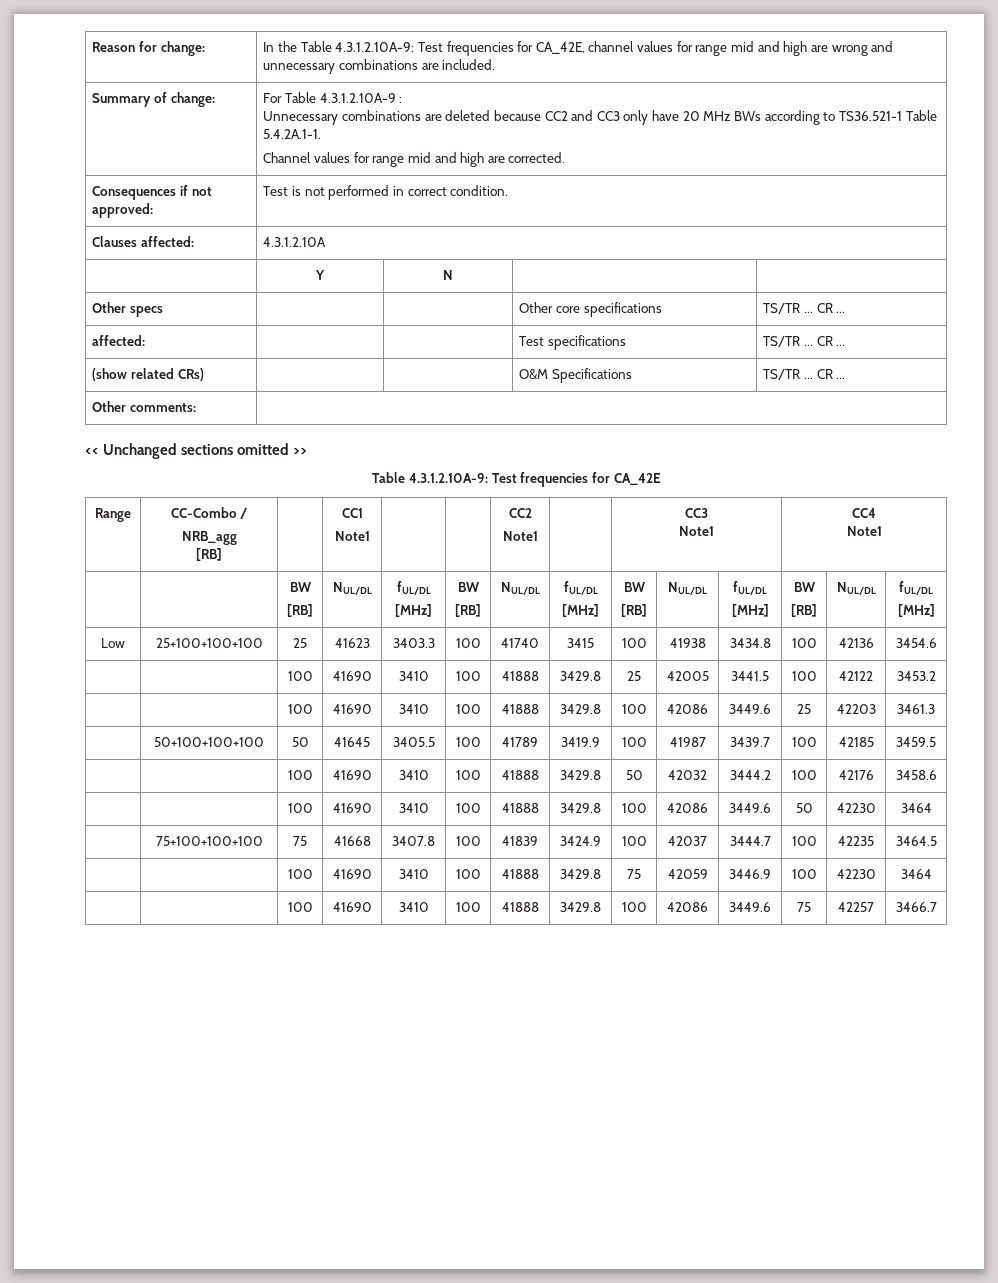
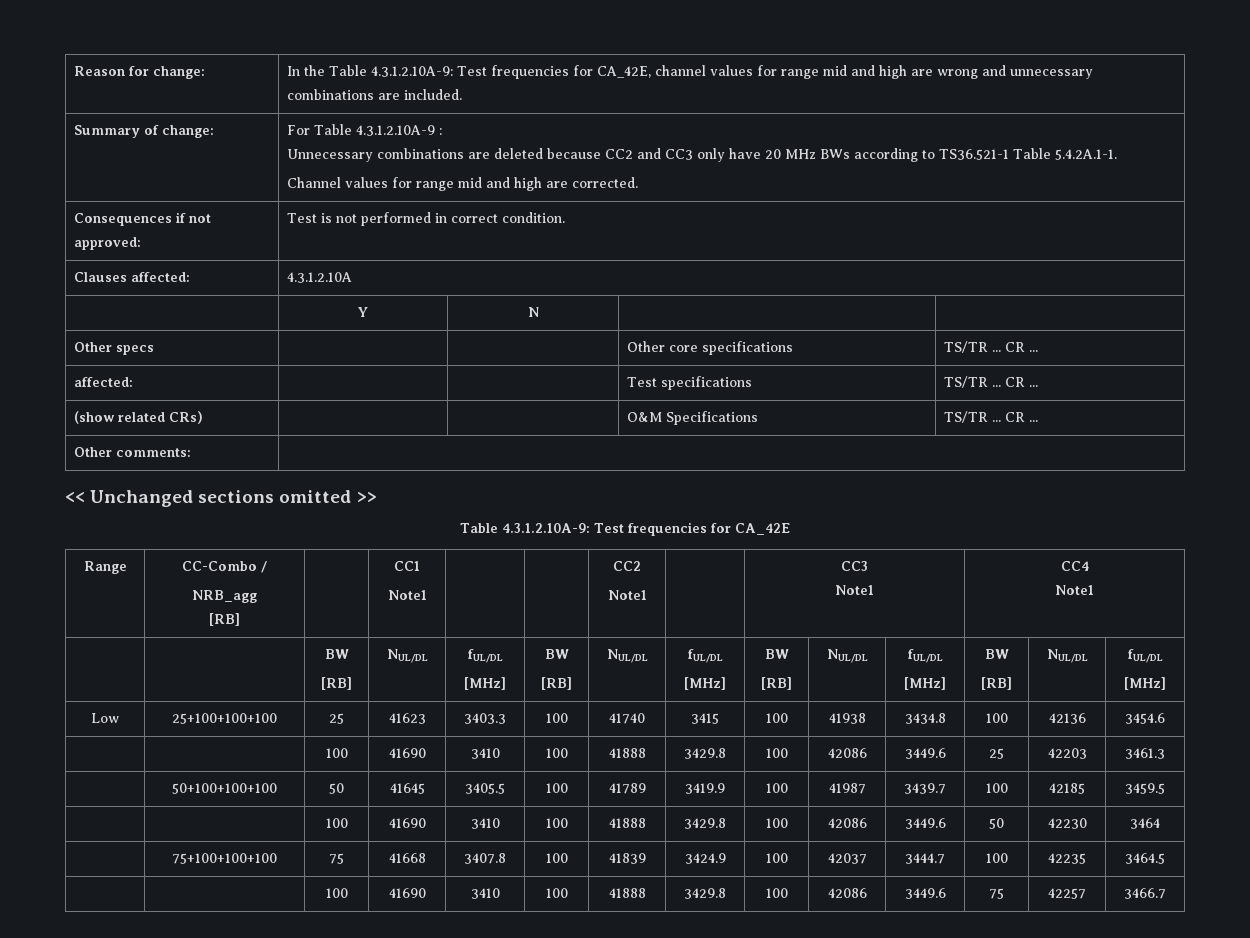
- | | 100 | 41690 | 3410 | 100 | 41888 | 3429.8 | 25 | 42005 | 3441.5 | 100 | 42122 | 3453.2
- | | 100 | 41690 | 3410 | 100 | 41888 | 3429.8 | 50 | 42032 | 3444.2 | 100 | 42176 | 3458.6
- | | 100 | 41690 | 3410 | 100 | 41888 | 3429.8 | 75 | 42059 | 3446.9 | 100 | 42230 | 3464

